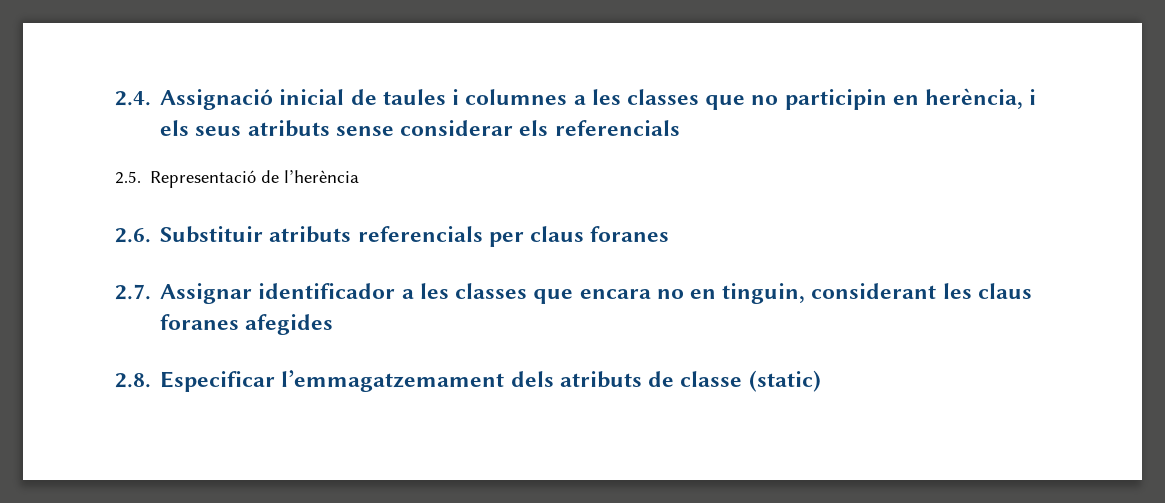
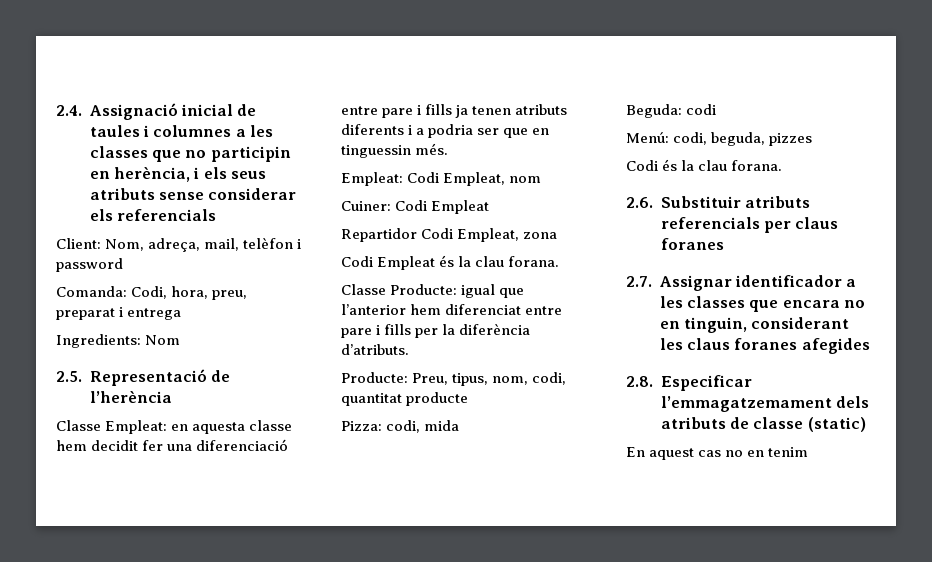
+ Client: Nom, adreça, mail, telèfon i password
+ Comanda: Codi, hora, preu, preparat i entrega
+ Ingredients: Nom
  2.5. Representació de l’herència
+ Classe Empleat: en aquesta classe hem decidit fer una diferenciació entre pare i fills ja tenen atributs diferents i a podria ser que en tinguessin més.
+ Empleat: Codi Empleat, nom
+ Cuiner: Codi Empleat
+ Repartidor Codi Empleat, zona
+ Codi Empleat és la clau forana.
+ Classe Producte: igual que l’anterior hem diferenciat entre pare i fills per la diferència d’atributs.
+ Producte: Preu, tipus, nom, codi, quantitat producte
+ Pizza: codi, mida
+ Beguda: codi
+ Menú: codi, beguda, pizzes
+ Codi és la clau forana.
+ En aquest cas no en tenim

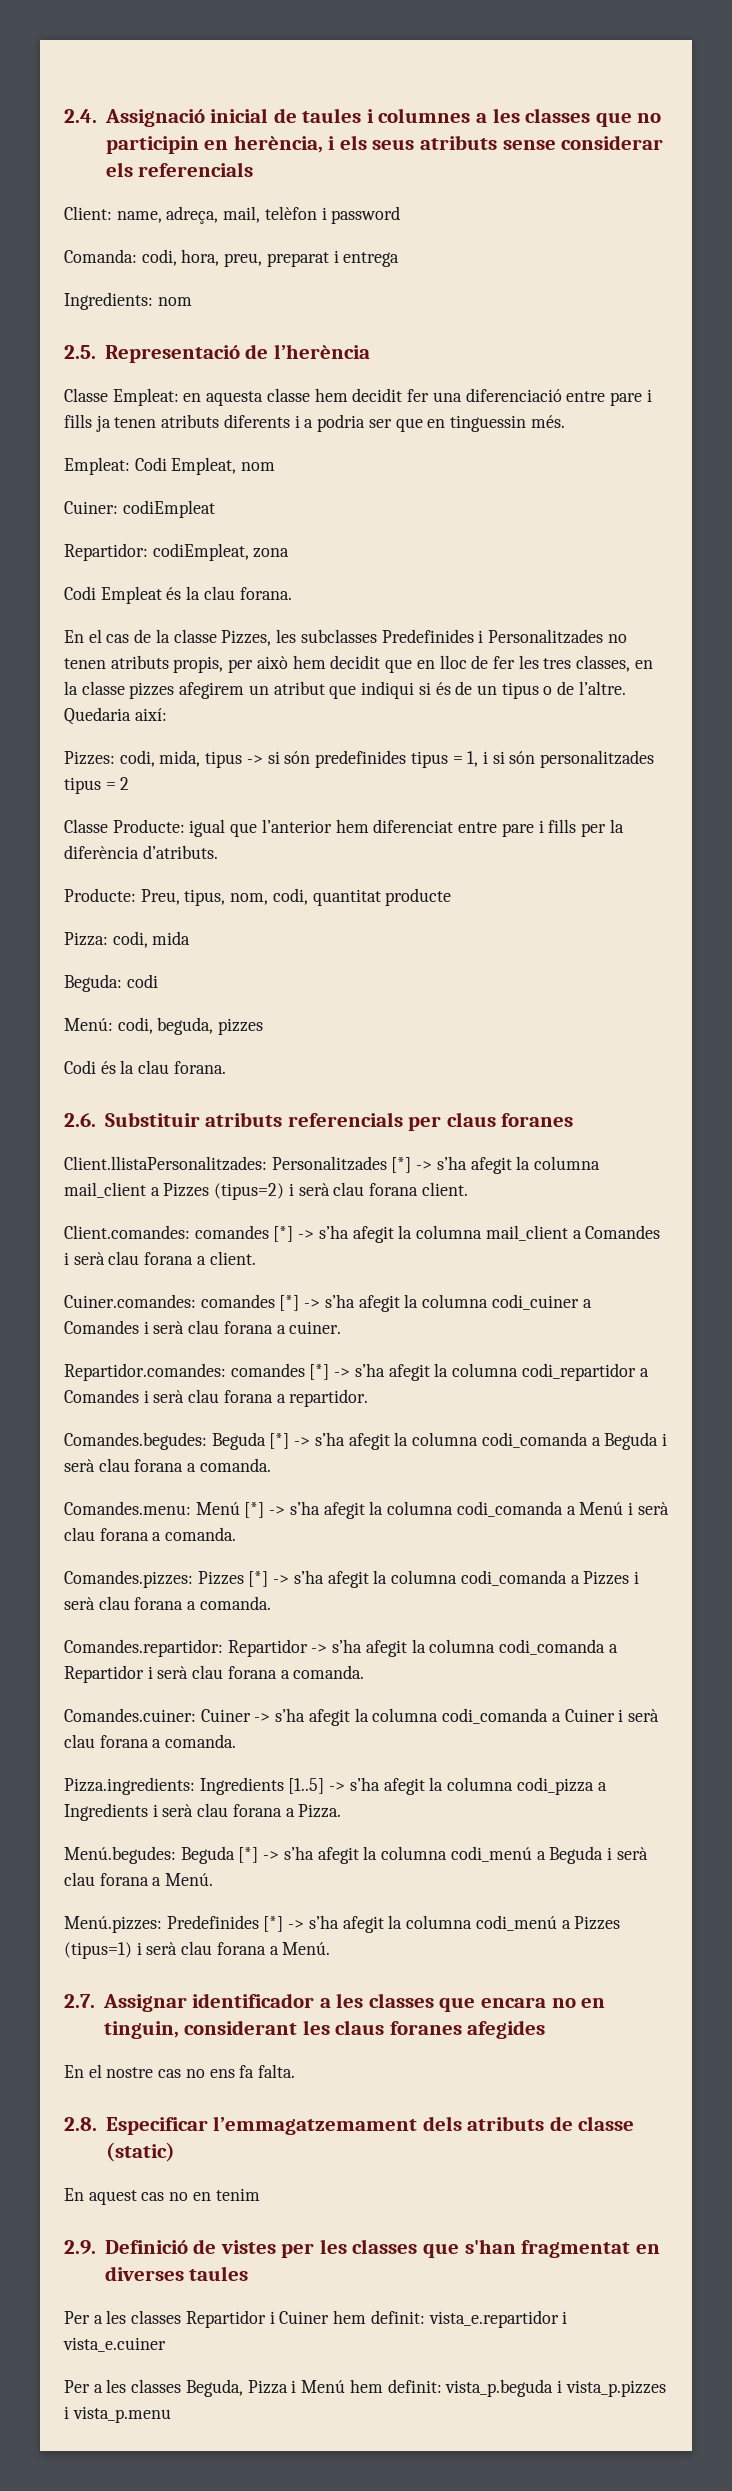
- Client: Nom, adreça, mail, telèfon i password
+ Client: name, adreça, mail, telèfon i password
- Comanda: Codi, hora, preu, preparat i entrega
+ Comanda: codi, hora, preu, preparat i entrega
- Ingredients: Nom
+ Ingredients: nom
- Cuiner: Codi Empleat
- Repartidor Codi Empleat, zona
+ Cuiner: codiEmpleat
+ Repartidor: codiEmpleat, zona
+ En el cas de la classe Pizzes, les subclasses Predefinides i Personalitzades no tenen atributs propis, per això hem decidit que en lloc de fer les tres classes, en la classe pizzes afegirem un atribut que indiqui si és de un tipus o de l’altre. Quedaria així:
+ Pizzes: codi, mida, tipus -> si són predefinides tipus = 1, i si són personalitzades tipus = 2
+ Client.llistaPersonalitzades: Personalitzades [*] -> s’ha afegit la columna mail_client a Pizzes (tipus=2) i serà clau forana client.
+ Client.comandes: comandes [*] -> s’ha afegit la columna mail_client a Comandes i serà clau forana a client.
+ Cuiner.comandes: comandes [*] -> s’ha afegit la columna codi_cuiner a Comandes i serà clau forana a cuiner.
+ Repartidor.comandes: comandes [*] -> s’ha afegit la columna codi_repartidor a Comandes i serà clau forana a repartidor.
+ Comandes.begudes: Beguda [*] -> s’ha afegit la columna codi_comanda a Beguda i serà clau forana a comanda.
+ Comandes.menu: Menú [*] -> s’ha afegit la columna codi_comanda a Menú i serà clau forana a comanda.
+ Comandes.pizzes: Pizzes [*] -> s’ha afegit la columna codi_comanda a Pizzes i serà clau forana a comanda.
+ Comandes.repartidor: Repartidor -> s’ha afegit la columna codi_comanda a Repartidor i serà clau forana a comanda.
+ Comandes.cuiner: Cuiner -> s’ha afegit la columna codi_comanda a Cuiner i serà clau forana a comanda.
+ Pizza.ingredients: Ingredients [1..5] -> s’ha afegit la columna codi_pizza a Ingredients i serà clau forana a Pizza.
+ Menú.begudes: Beguda [*] -> s’ha afegit la columna codi_menú a Beguda i serà clau forana a Menú.
+ Menú.pizzes: Predefinides [*] -> s’ha afegit la columna codi_menú a Pizzes (tipus=1) i serà clau forana a Menú.
+ En el nostre cas no ens fa falta.
+ 2.9. Definició de vistes per les classes que s'han fragmentat en diverses taules
+ Per a les classes Repartidor i Cuiner hem definit: vista_e.repartidor i vista_e.cuiner
+ Per a les classes Beguda, Pizza i Menú hem definit: vista_p.beguda i vista_p.pizzes i vista_p.menu

